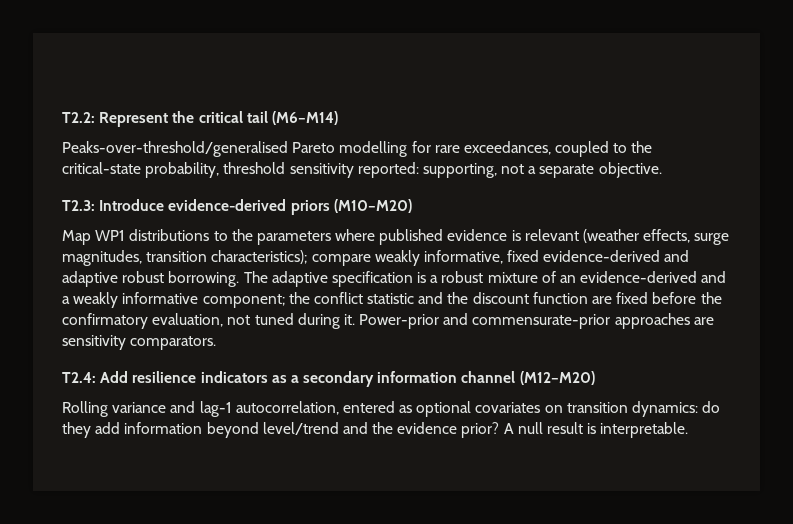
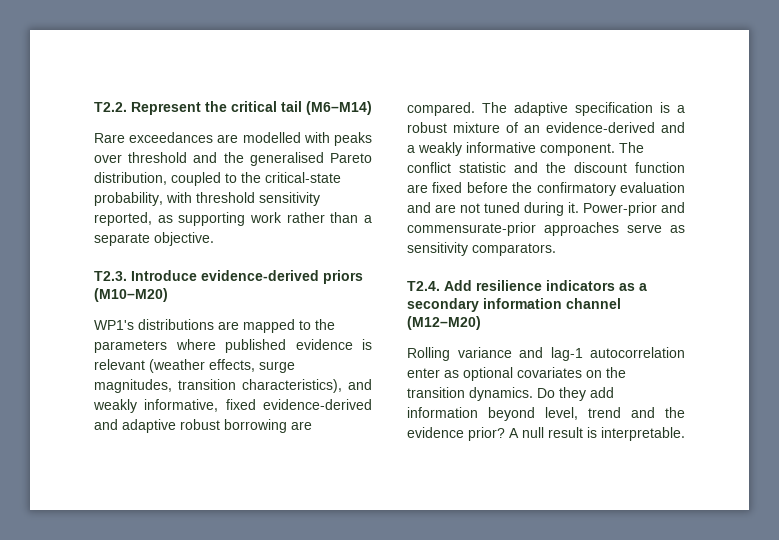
- T2.2: Represent the critical tail (M6–M14)
+ T2.2. Represent the critical tail (M6–M14)
- Peaks-over-threshold/generalised Pareto modelling for rare exceedances, coupled to the critical-state probability, threshold sensitivity reported: supporting, not a separate objective.
+ Rare exceedances are modelled with peaks over threshold and the generalised Pareto distribution, coupled to the critical-state probability, with threshold sensitivity reported, as supporting work rather than a separate objective.
- T2.3: Introduce evidence-derived priors (M10–M20)
+ T2.3. Introduce evidence-derived priors (M10–M20)
- Map WP1 distributions to the parameters where published evidence is relevant (weather effects, surge magnitudes, transition characteristics); compare weakly informative, fixed evidence-derived and adaptive robust borrowing.
+ WP1's distributions are mapped to the parameters where published evidence is relevant (weather effects, surge magnitudes, transition characteristics), and weakly informative, fixed evidence-derived and adaptive robust borrowing are compared.
- The adaptive specification is a robust mixture of an evidence-derived and a weakly informative component; the conflict statistic and the discount function are fixed before the confirmatory evaluation, not tuned during it.
+ The adaptive specification is a robust mixture of an evidence-derived and a weakly informative component. The conflict statistic and the discount function are fixed before the confirmatory evaluation and are not tuned during it.
- Power-prior and commensurate-prior approaches are sensitivity comparators.
+ Power-prior and commensurate-prior approaches serve as sensitivity comparators.
- T2.4: Add resilience indicators as a secondary information channel (M12–M20)
+ T2.4. Add resilience indicators as a secondary information channel (M12–M20)
- Rolling variance and lag-1 autocorrelation, entered as optional covariates on transition dynamics: do they add information beyond level/trend and the evidence prior?
+ Rolling variance and lag-1 autocorrelation enter as optional covariates on the transition dynamics. Do they add information beyond level, trend and the evidence prior?

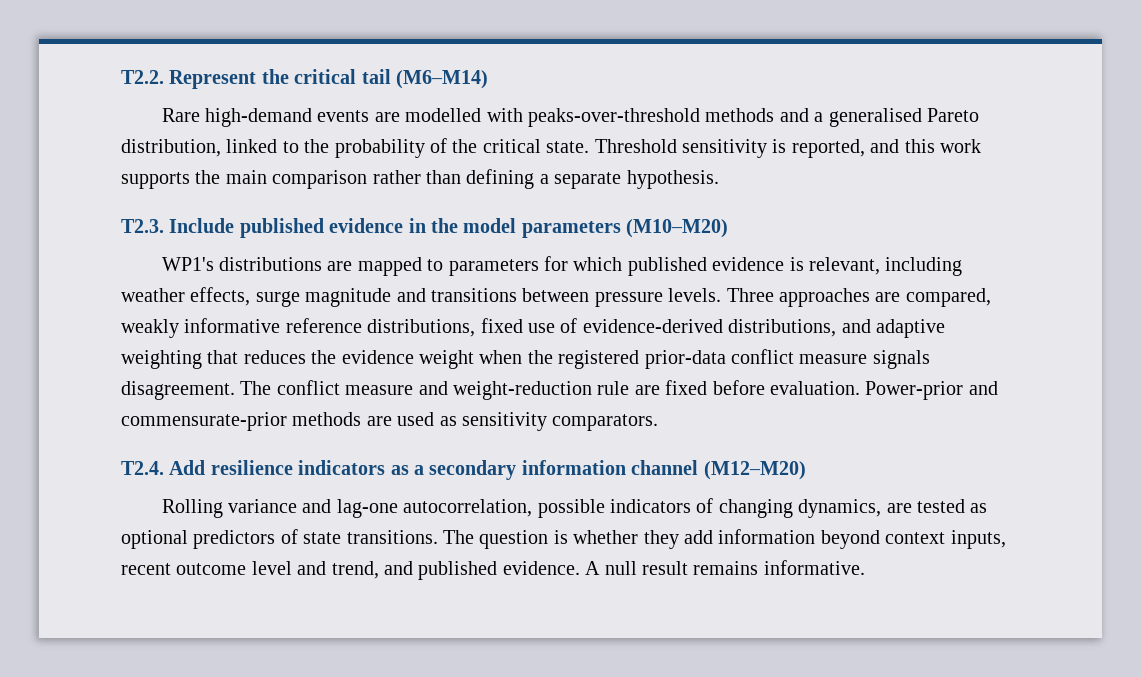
- Rare exceedances are modelled with peaks over threshold and the generalised Pareto distribution, coupled to the critical-state probability, with threshold sensitivity reported, as supporting work rather than a separate objective.
+ Rare high-demand events are modelled with peaks-over-threshold methods and a generalised Pareto distribution, linked to the probability of the critical state. Threshold sensitivity is reported, and this work supports the main comparison rather than defining a separate hypothesis.
- T2.3. Introduce evidence-derived priors (M10–M20)
+ T2.3. Include published evidence in the model parameters (M10–M20)
- WP1's distributions are mapped to the parameters where published evidence is relevant (weather effects, surge magnitudes, transition characteristics), and weakly informative, fixed evidence-derived and adaptive robust borrowing are compared. The adaptive specification is a robust mixture of an evidence-derived and a weakly informative component. The conflict statistic and the discount function are fixed before the confirmatory evaluation and are not tuned during it. Power-prior and commensurate-prior approaches serve as sensitivity comparators.
+ WP1's distributions are mapped to parameters for which published evidence is relevant, including weather effects, surge magnitude and transitions between pressure levels. Three approaches are compared, weakly informative reference distributions, fixed use of evidence-derived distributions, and adaptive weighting that reduces the evidence weight when the registered prior-data conflict measure signals disagreement. The conflict measure and weight-reduction rule are fixed before evaluation. Power-prior and commensurate-prior methods are used as sensitivity comparators.
- Rolling variance and lag-1 autocorrelation enter as optional covariates on the transition dynamics. Do they add information beyond level, trend and the evidence prior?
+ Rolling variance and lag-one autocorrelation, possible indicators of changing dynamics, are tested as optional predictors of state transitions. The question is whether they add information beyond context inputs, recent outcome level and trend, and published evidence.
- A null result is interpretable.
+ A null result remains informative.

